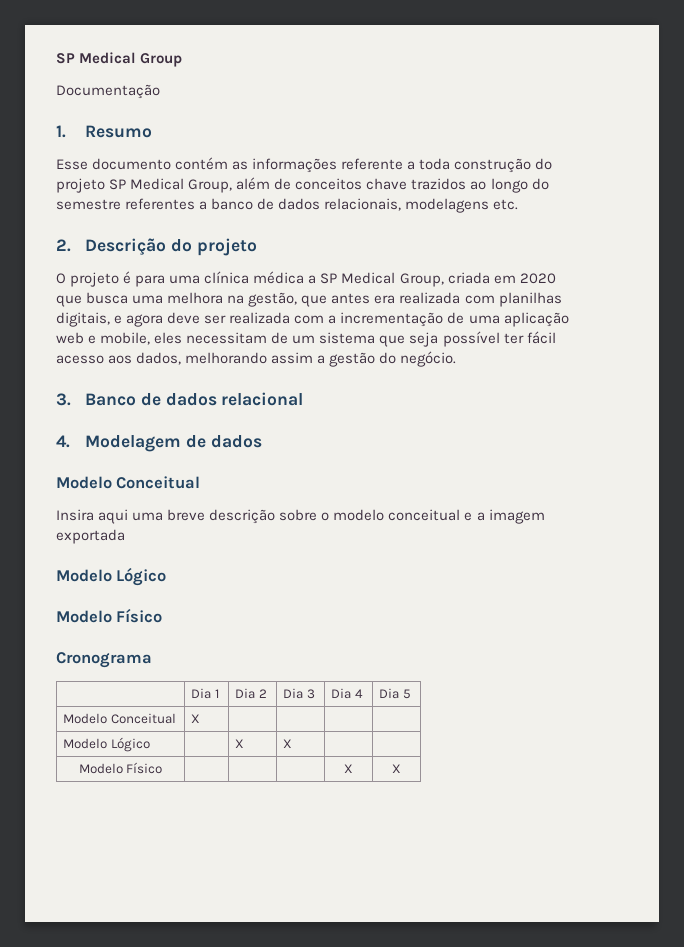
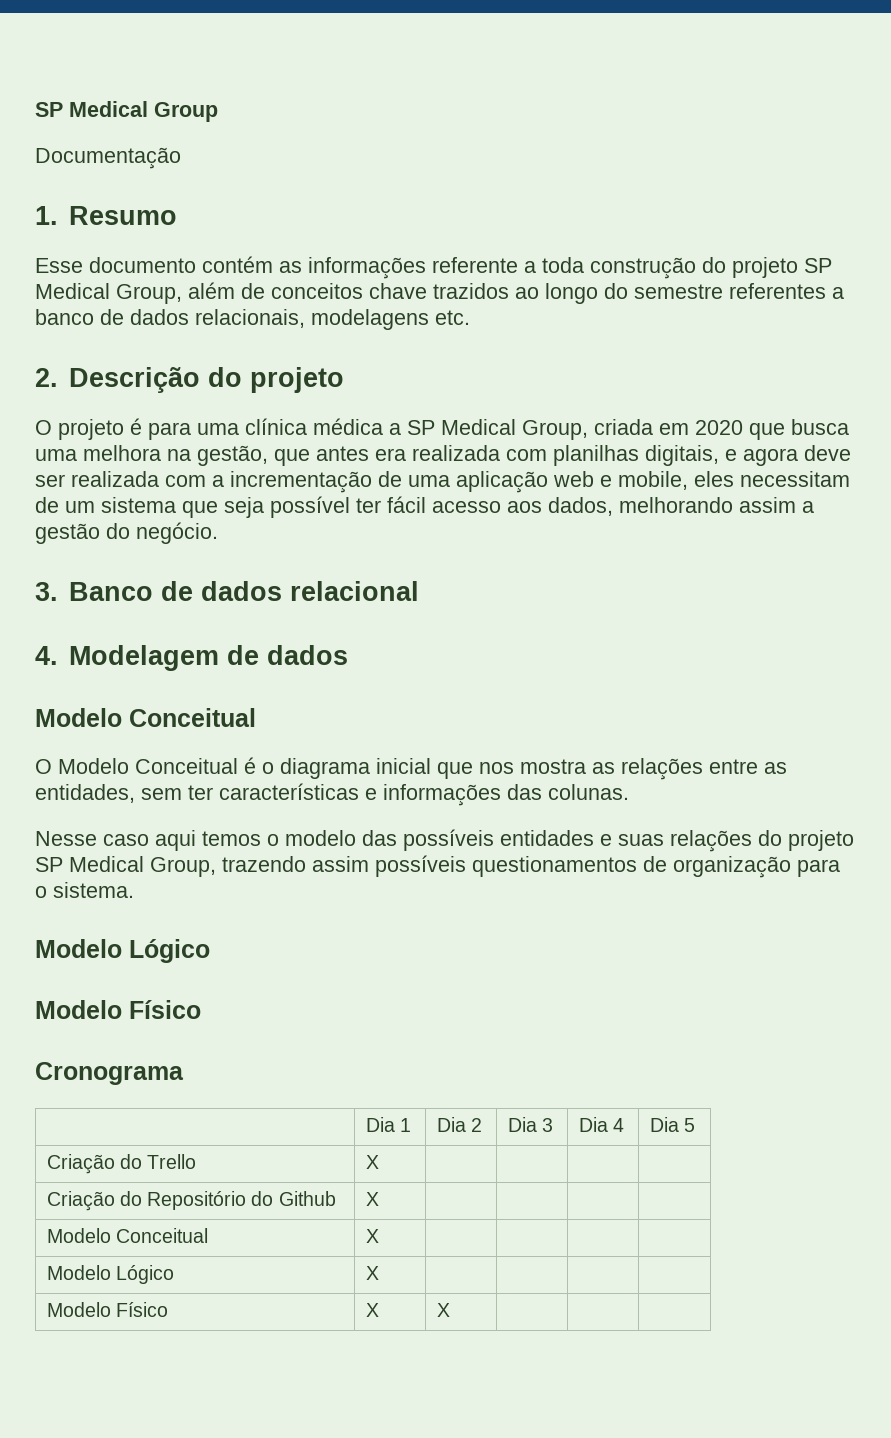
- Insira aqui uma breve descrição sobre o modelo conceitual e a imagem exportada
+ O Modelo Conceitual é o diagrama inicial que nos mostra as relações entre as entidades, sem ter características e informações das colunas.
+ Nesse caso aqui temos o modelo das possíveis entidades e suas relações do projeto SP Medical Group, trazendo assim possíveis questionamentos de organização para o sistema.
+ Criação do Trello | X | | | |
+ Criação do Repositório do Github | X | | | |
- Modelo Lógico | | X | X | |
- Modelo Físico | | | | X | X
+ Modelo Lógico | X | | | |
+ Modelo Físico | X | X | | |

